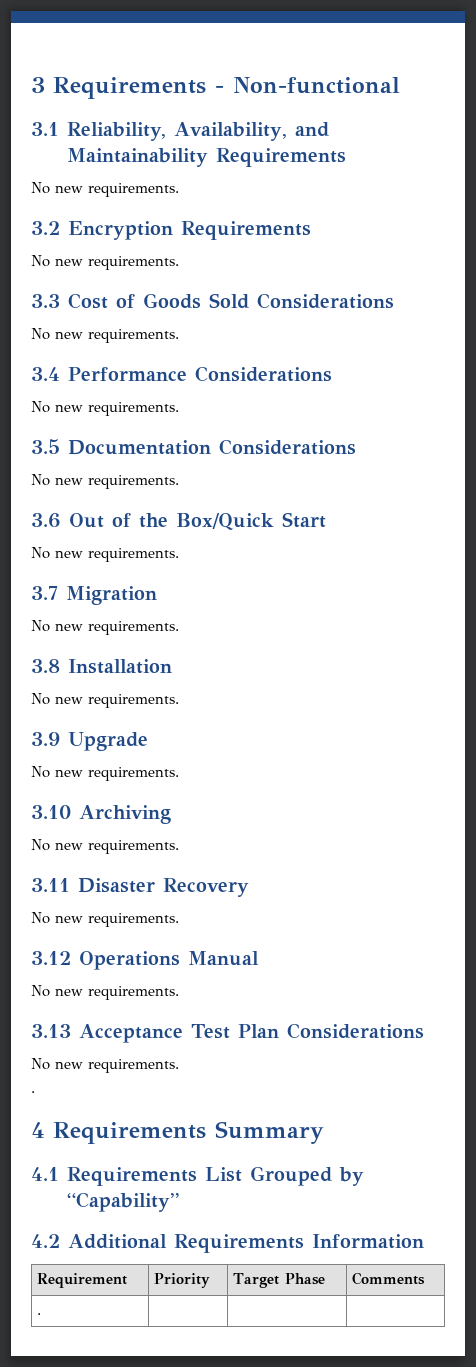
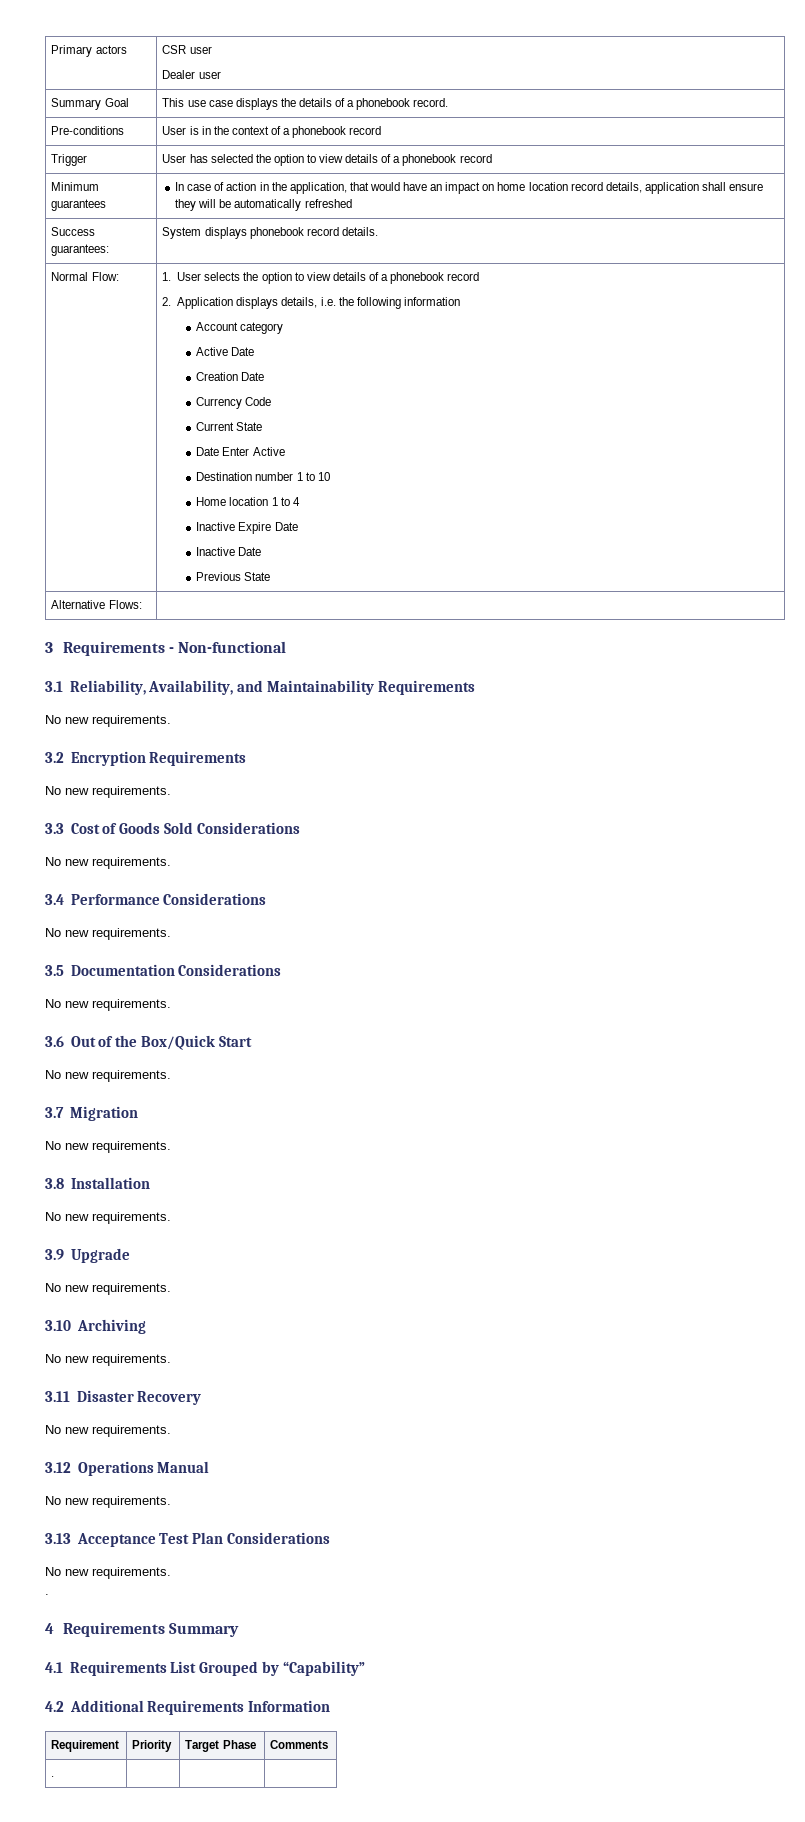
+ Primary actors | CSR user
+ Dealer user
+ Summary Goal | This use case displays the details of a phonebook record.
+ Pre-conditions | User is in the context of a phonebook record
+ Trigger | User has selected the option to view details of a phonebook record
+ Minimum guarantees | In case of action in the application, that would have an impact on home location record details, application shall ensure they will be automatically refreshed
+ Success guarantees: | System displays phonebook record details.
+ Normal Flow: | 1. User selects the option to view details of a phonebook record
+ 2. Application displays details, i.e. the following information
+ Account category
+ Active Date
+ Creation Date
+ Currency Code
+ Current State
+ Date Enter Active
+ Destination number 1 to 10
+ Home location 1 to 4
+ Inactive Expire Date
+ Inactive Date
+ Previous State
+ Alternative Flows: |

